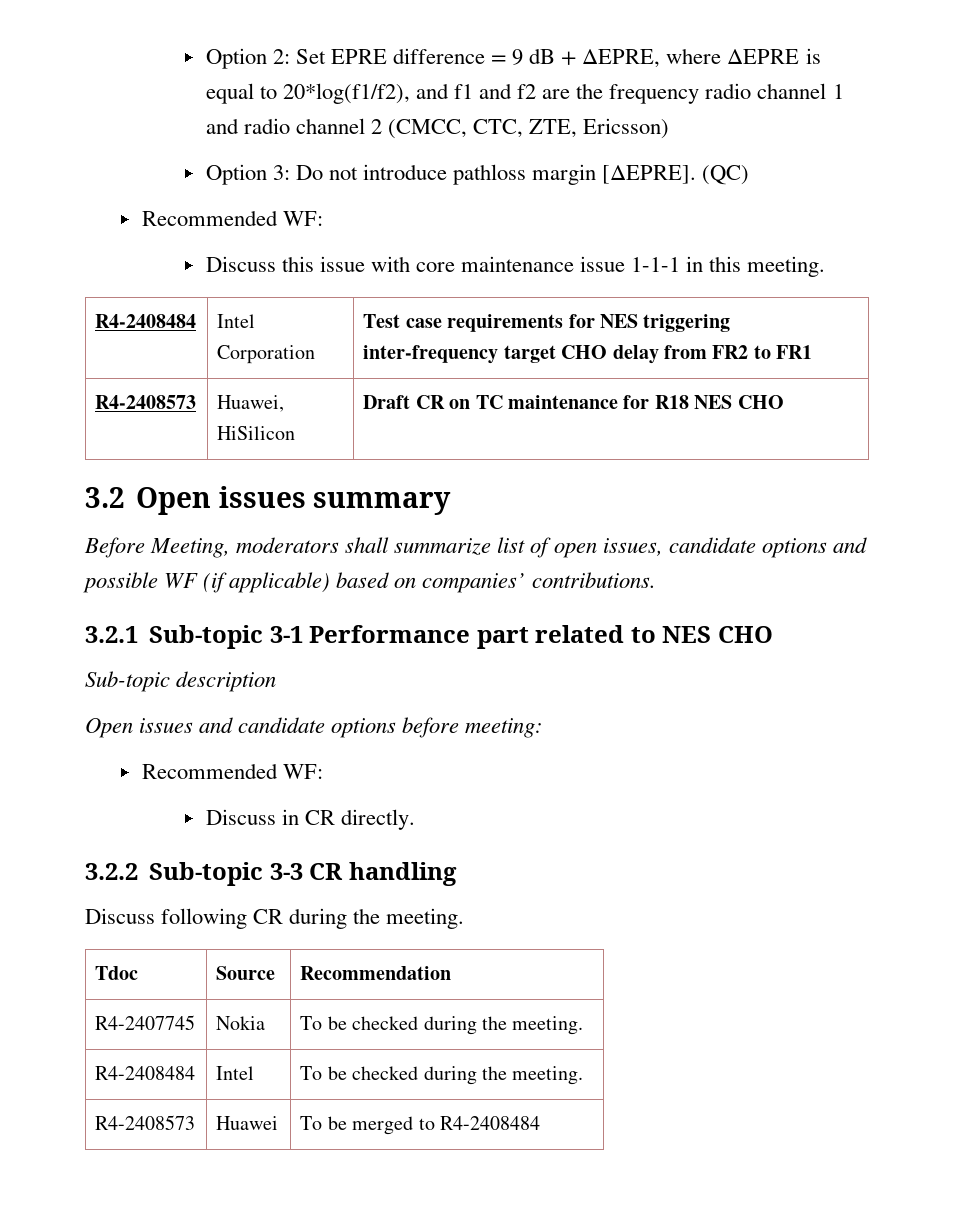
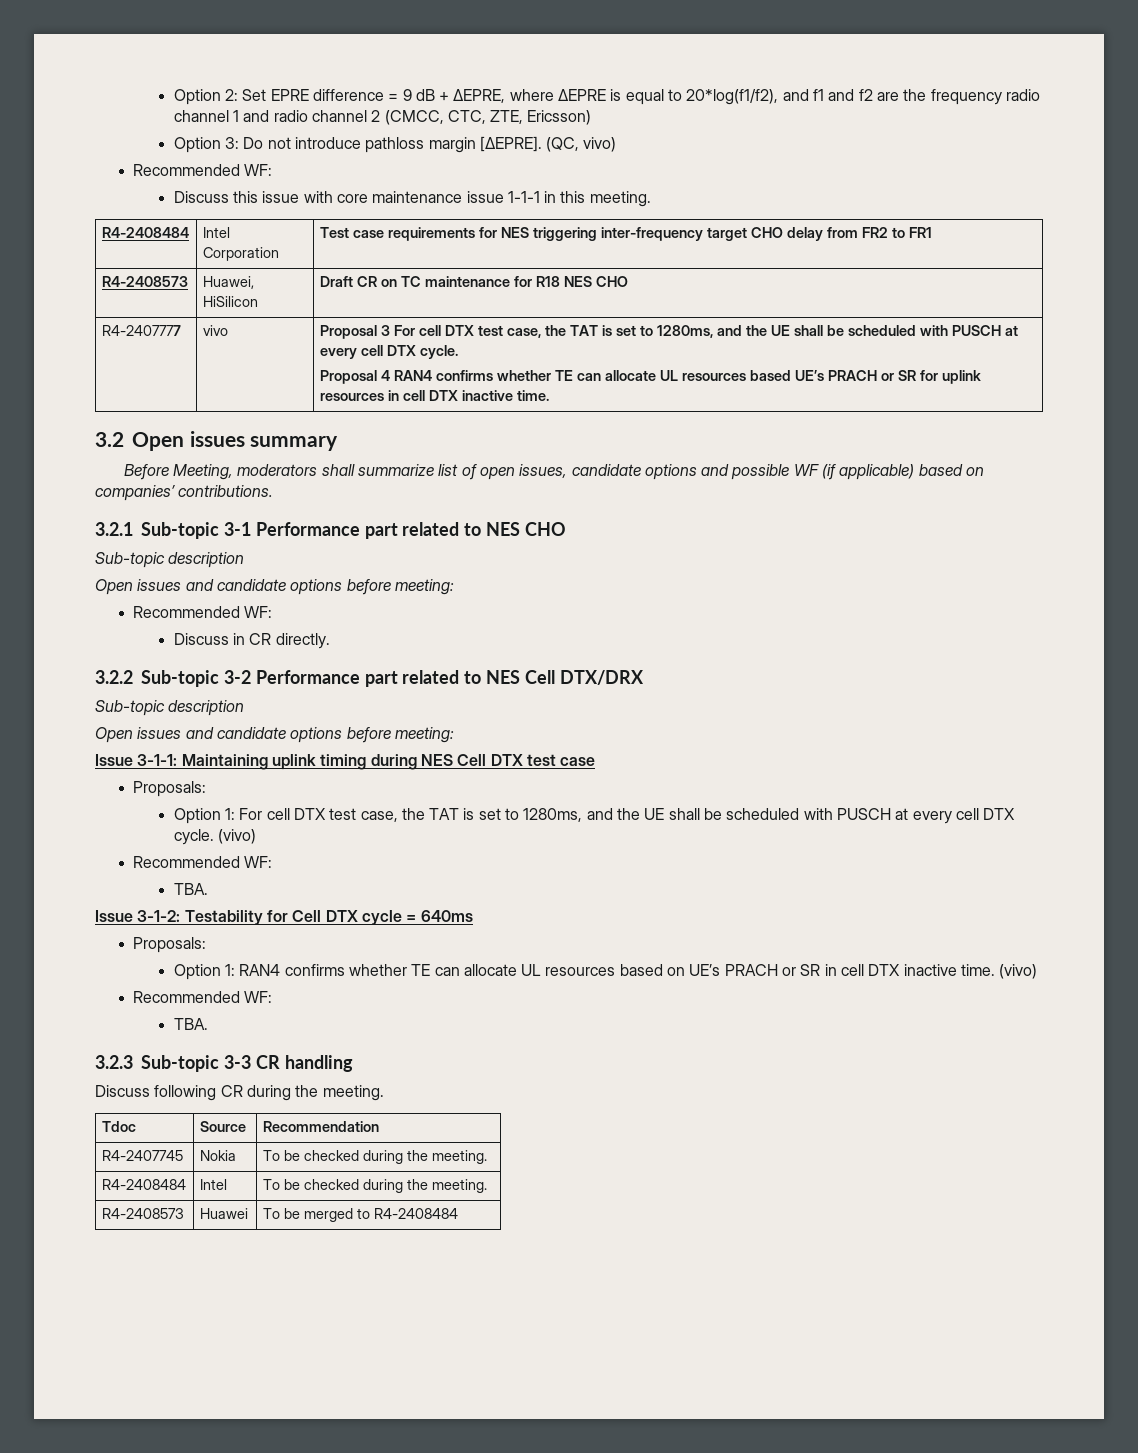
- (QC)
+ (QC, vivo)
+ R4-2407777 | vivo | Proposal 3 For cell DTX test case, the TAT is set to 1280ms, and the UE shall be scheduled with PUSCH at every cell DTX cycle.
+ Proposal 4 RAN4 confirms whether TE can allocate UL resources based UE’s PRACH or SR for uplink resources in cell DTX inactive time.
- 3.2.2 Sub-topic 3-3 CR handling
+ 3.2.2 Sub-topic 3-2 Performance part related to NES Cell DTX/DRX
+ Sub-topic description
+ Open issues and candidate options before meeting:
+ Issue 3-1-1: Maintaining uplink timing during NES Cell DTX test case
+ Proposals:
+ Option 1: For cell DTX test case, the TAT is set to 1280ms, and the UE shall be scheduled with PUSCH at every cell DTX cycle. (vivo)
+ Recommended WF:
+ TBA.
+ Issue 3-1-2: Testability for Cell DTX cycle = 640ms
+ Proposals:
+ Option 1: RAN4 confirms whether TE can allocate UL resources based on UE’s PRACH or SR in cell DTX inactive time. (vivo)
+ Recommended WF:
+ TBA.
+ 3.2.3 Sub-topic 3-3 CR handling

